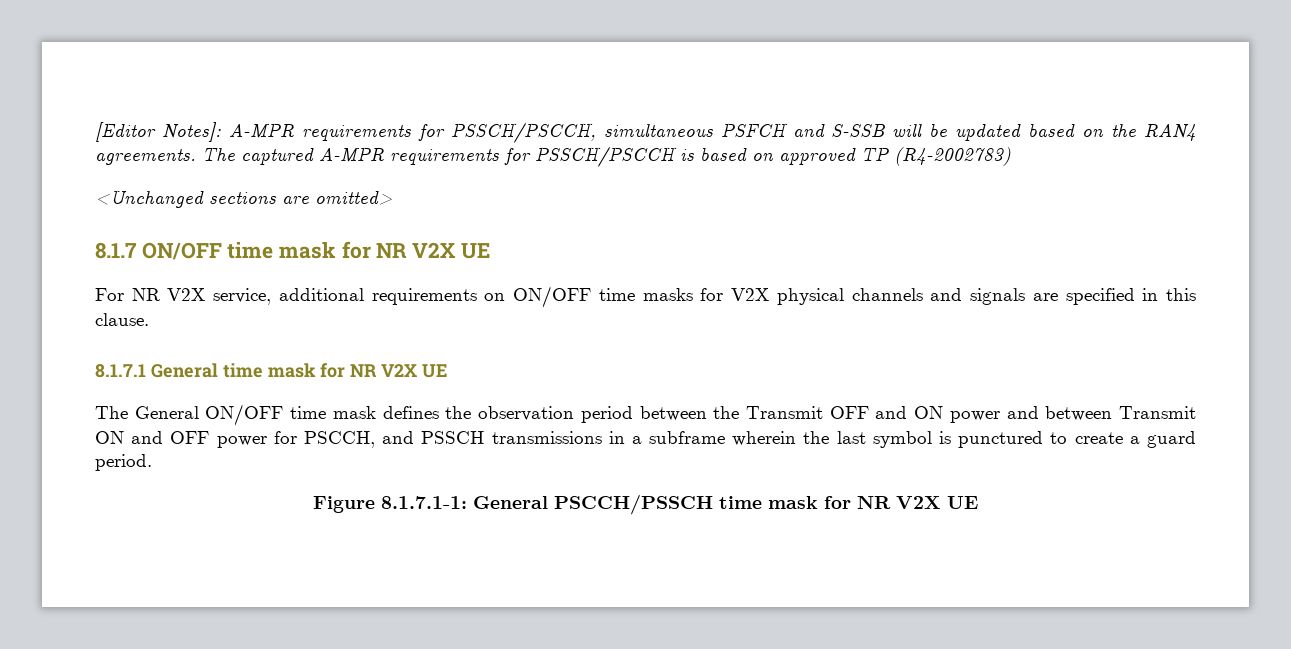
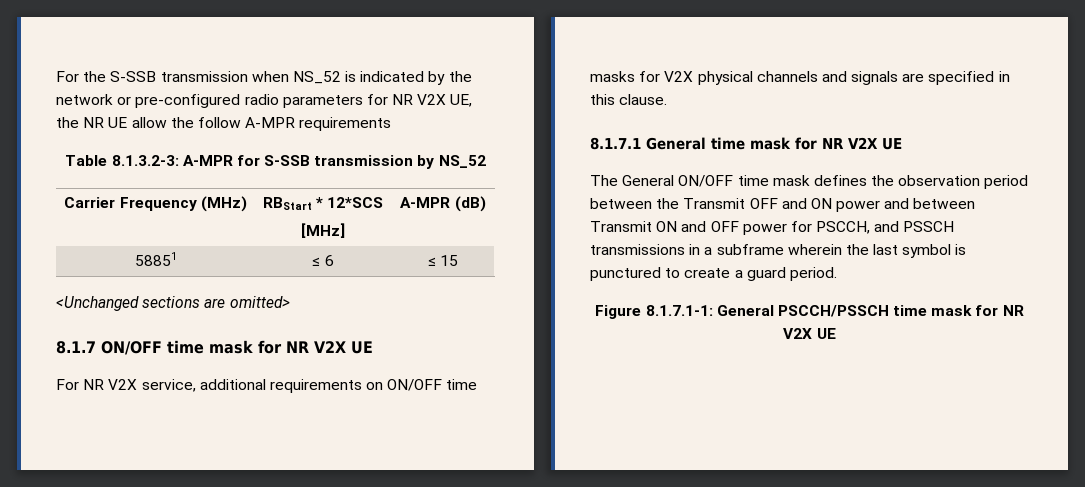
- [Editor Notes]: A-MPR requirements for PSSCH/PSCCH, simultaneous PSFCH and S-SSB will be updated based on the RAN4 agreements. The captured A-MPR requirements for PSSCH/PSCCH is based on approved TP (R4-2002783)
+ For the S-SSB transmission when NS_52 is indicated by the network or pre-configured radio parameters for NR V2X UE, the NR UE allow the follow A-MPR requirements
+ Table 8.1.3.2-3: A-MPR for S-SSB transmission by NS_52
+ Carrier Frequency (MHz) | RBStart * 12*SCS
+ [MHz] | A-MPR (dB)
+ 58851 | ≤ 6 | ≤ 15

